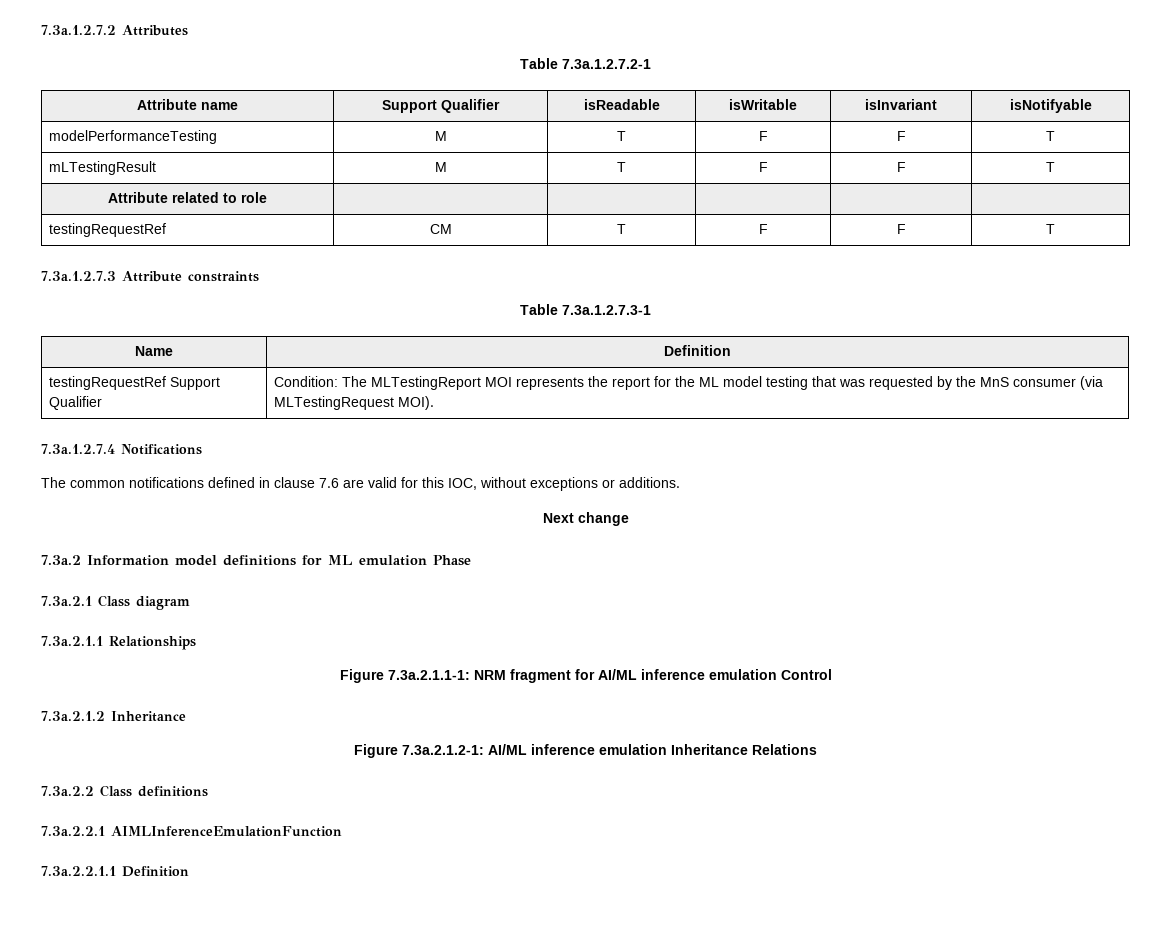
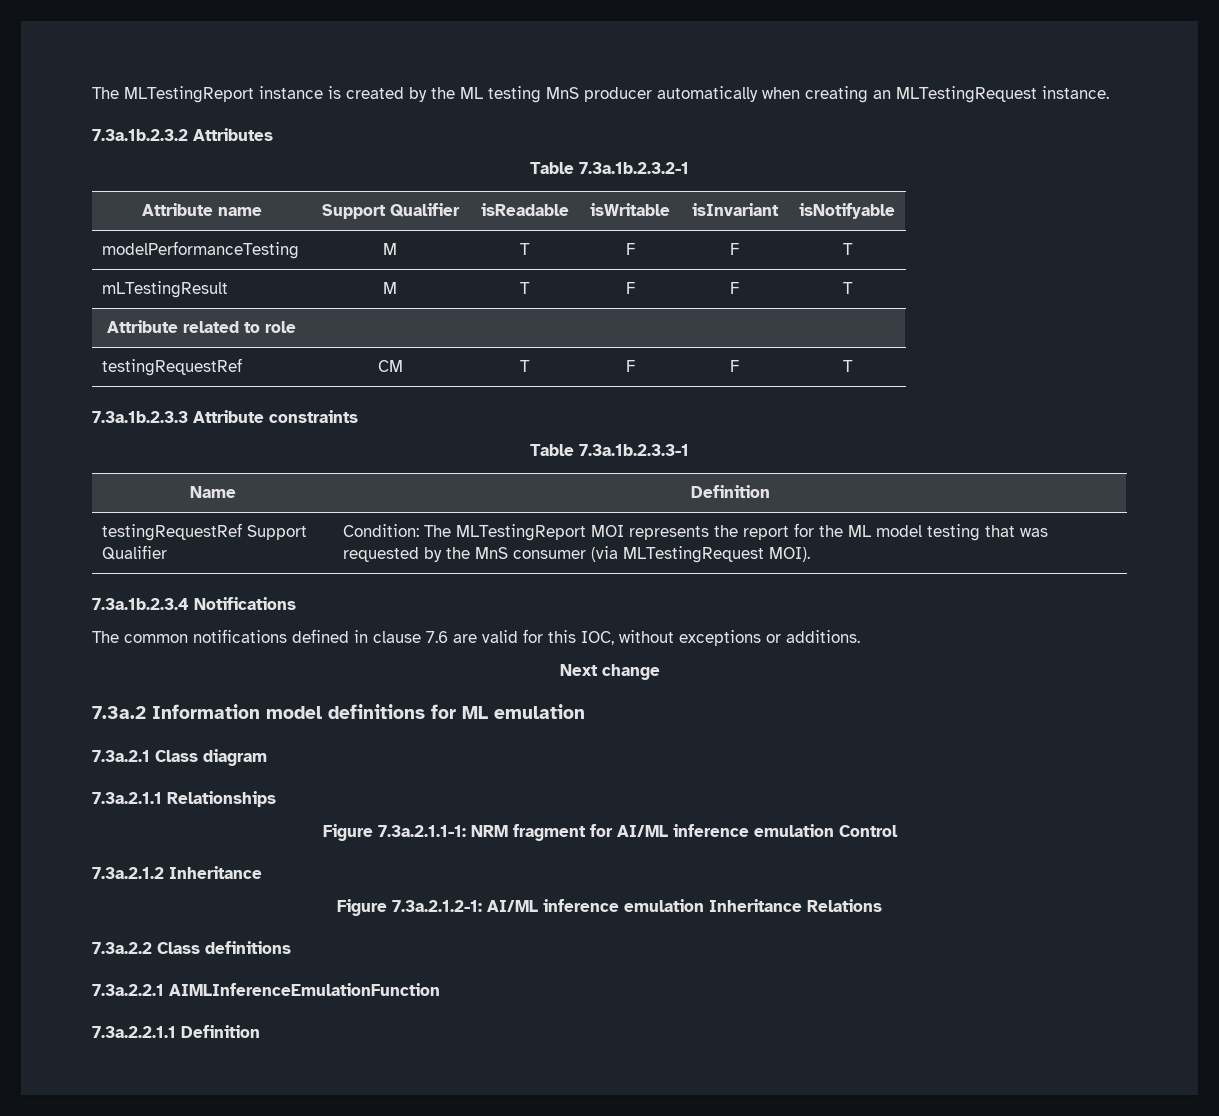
- 7.3a.1.2.7.2 Attributes
+ The MLTestingReport instance is created by the ML testing MnS producer automatically when creating an MLTestingRequest instance.
+ 7.3a.1b.2.3.2 Attributes
- Table 7.3a.1.2.7.2-1
+ Table 7.3a.1b.2.3.2-1
- 7.3a.1.2.7.3 Attribute constraints
+ 7.3a.1b.2.3.3 Attribute constraints
- Table 7.3a.1.2.7.3-1
+ Table 7.3a.1b.2.3.3-1
- 7.3a.1.2.7.4 Notifications
+ 7.3a.1b.2.3.4 Notifications
- 7.3a.2 Information model definitions for ML emulation Phase
+ 7.3a.2 Information model definitions for ML emulation

